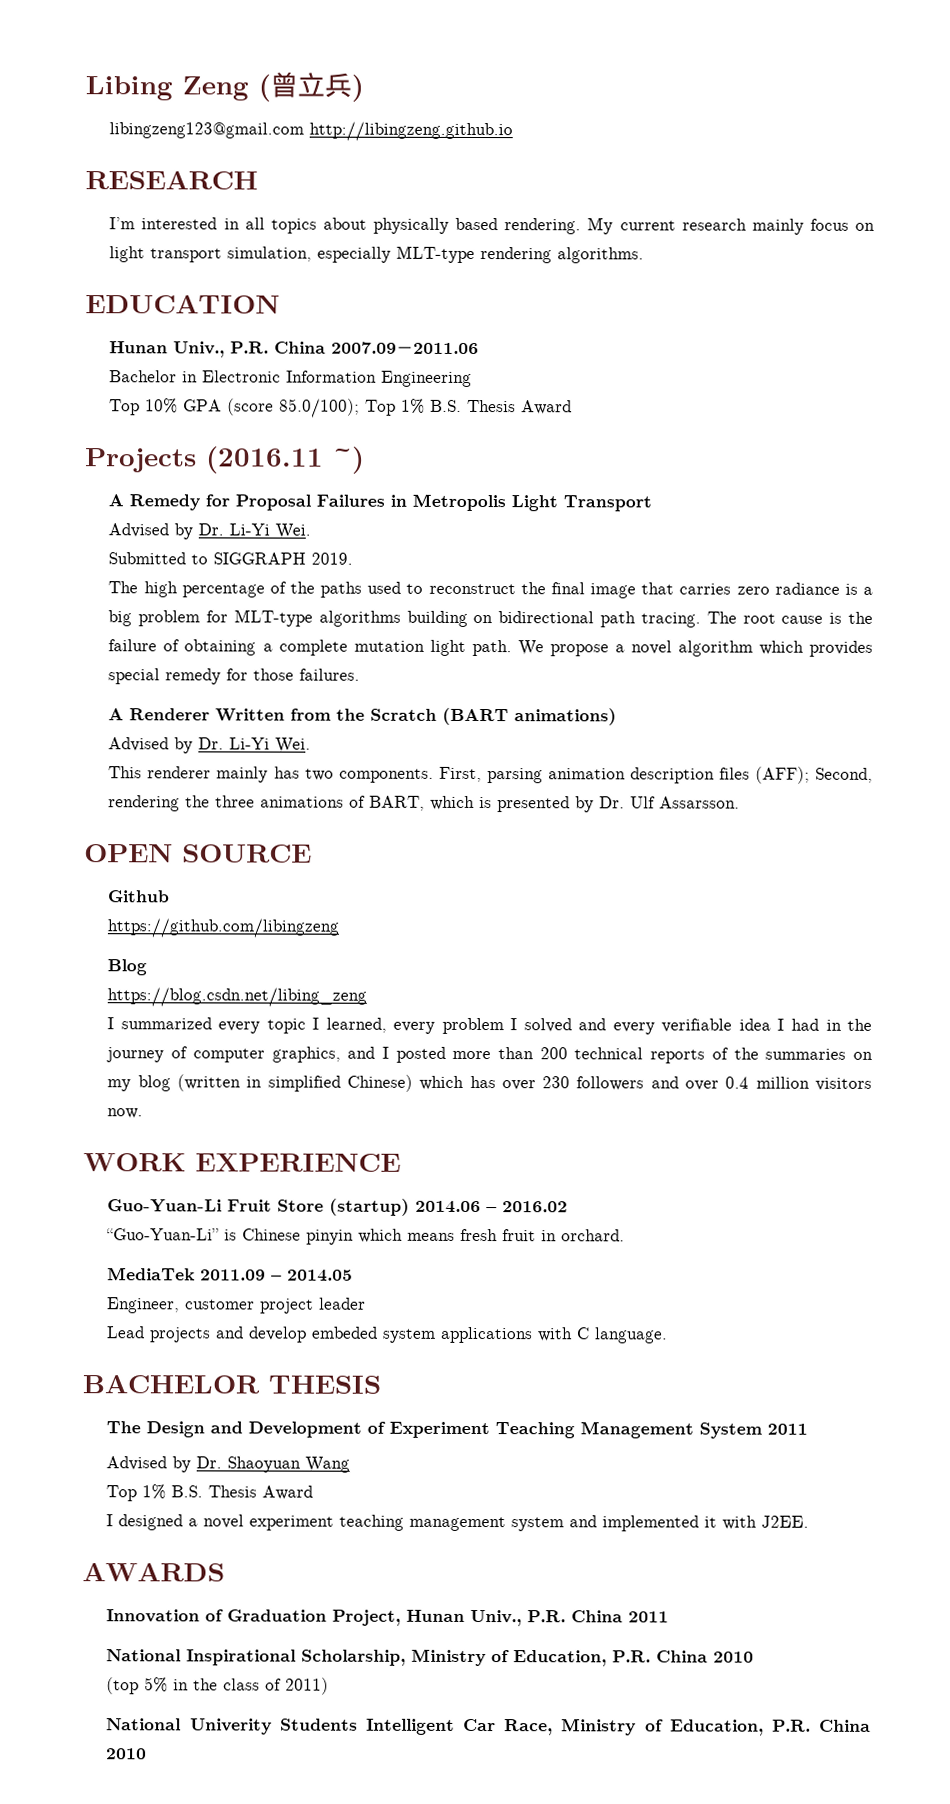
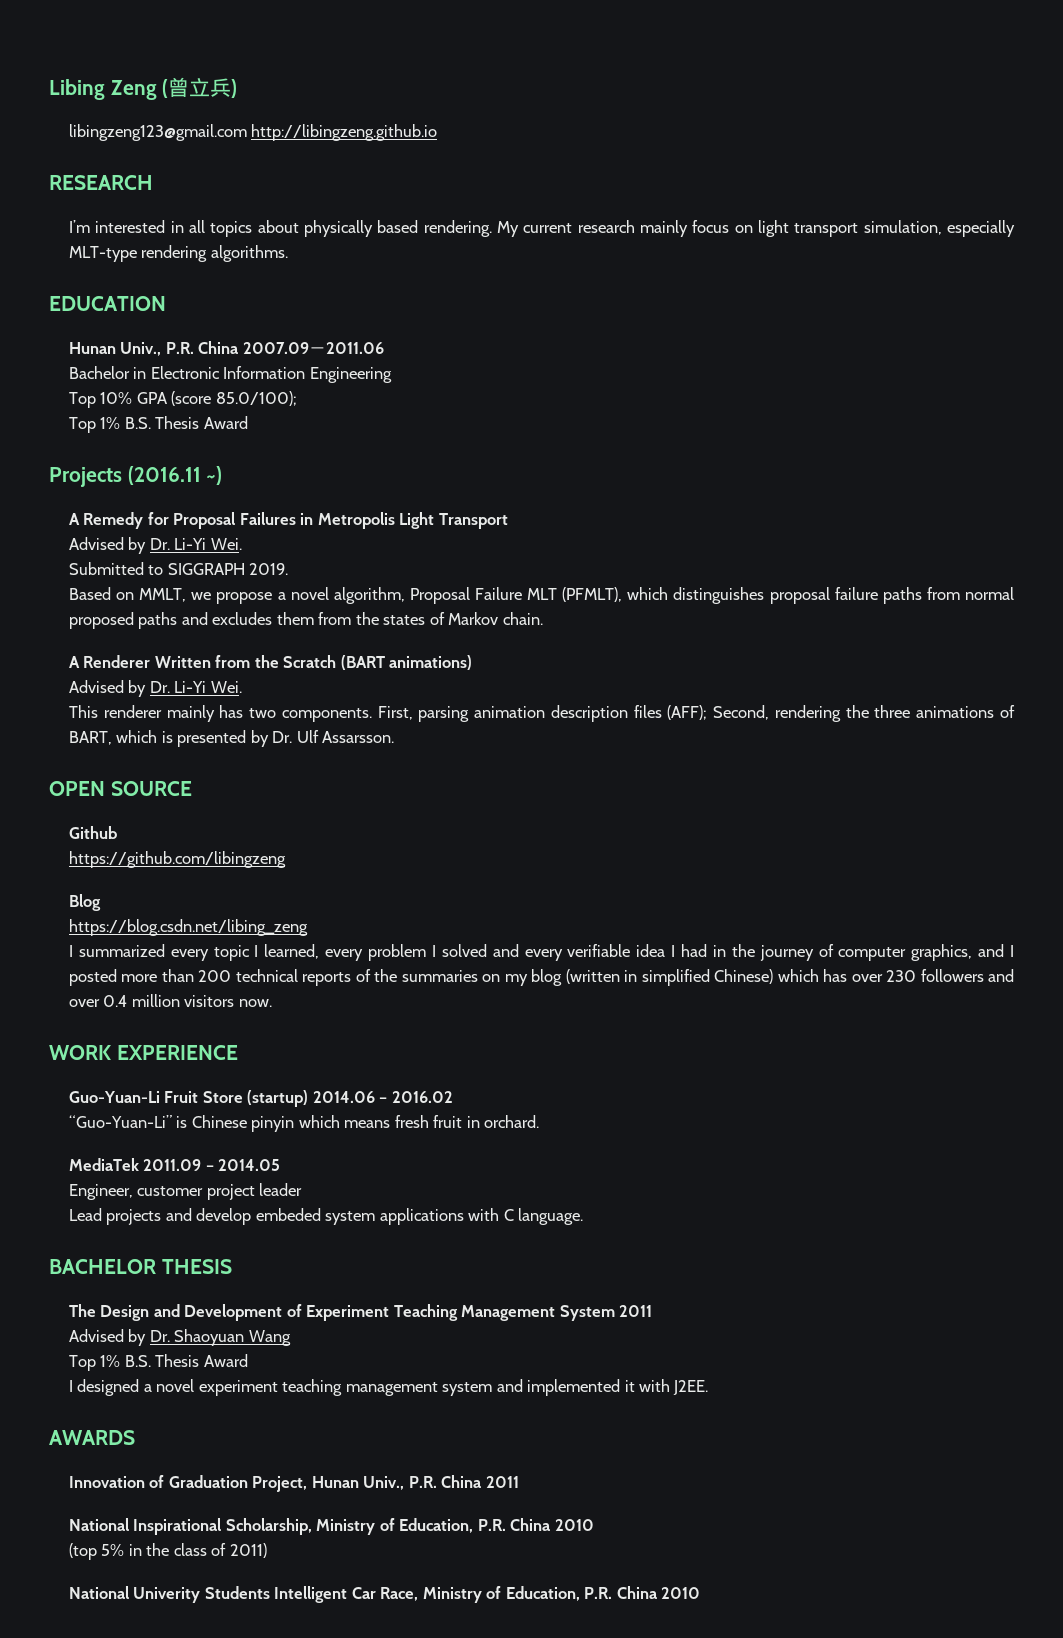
- Top 10% GPA (score 85.0/100); Top 1% B.S. Thesis Award
+ Top 10% GPA (score 85.0/100);
+ Top 1% B.S. Thesis Award
- The high percentage of the paths used to reconstruct the final image that carries zero radiance is a big problem for MLT-type algorithms building on bidirectional path tracing. The root cause is the failure of obtaining a complete mutation light path. We propose a novel algorithm which provides special remedy for those failures.
+ Based on MMLT, we propose a novel algorithm, Proposal Failure MLT (PFMLT), which distinguishes proposal failure paths from normal proposed paths and excludes them from the states of Markov chain.

